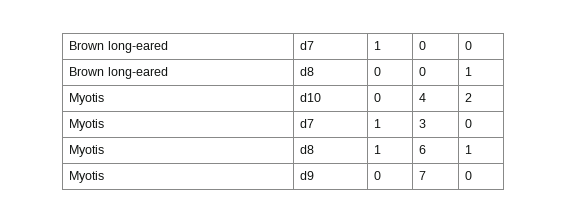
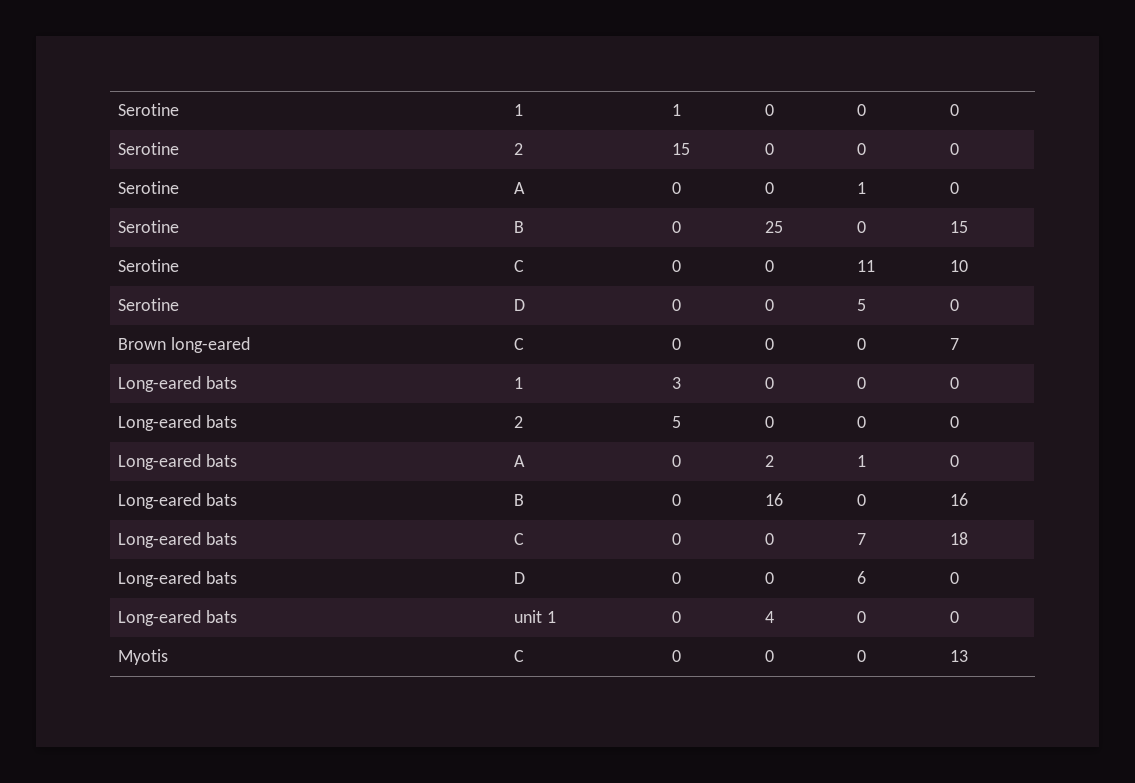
- Brown long-eared | d7 | 1 | 0 | 0
- Brown long-eared | d8 | 0 | 0 | 1
- Myotis | d10 | 0 | 4 | 2
- Myotis | d7 | 1 | 3 | 0
- Myotis | d8 | 1 | 6 | 1
- Myotis | d9 | 0 | 7 | 0
+ Serotine | 1 | 1 | 0 | 0 | 0
+ Serotine | 2 | 15 | 0 | 0 | 0
+ Serotine | A | 0 | 0 | 1 | 0
+ Serotine | B | 0 | 25 | 0 | 15
+ Serotine | C | 0 | 0 | 11 | 10
+ Serotine | D | 0 | 0 | 5 | 0
+ Brown long-eared | C | 0 | 0 | 0 | 7
+ Long-eared bats | 1 | 3 | 0 | 0 | 0
+ Long-eared bats | 2 | 5 | 0 | 0 | 0
+ Long-eared bats | A | 0 | 2 | 1 | 0
+ Long-eared bats | B | 0 | 16 | 0 | 16
+ Long-eared bats | C | 0 | 0 | 7 | 18
+ Long-eared bats | D | 0 | 0 | 6 | 0
+ Long-eared bats | unit 1 | 0 | 4 | 0 | 0
+ Myotis | C | 0 | 0 | 0 | 13

